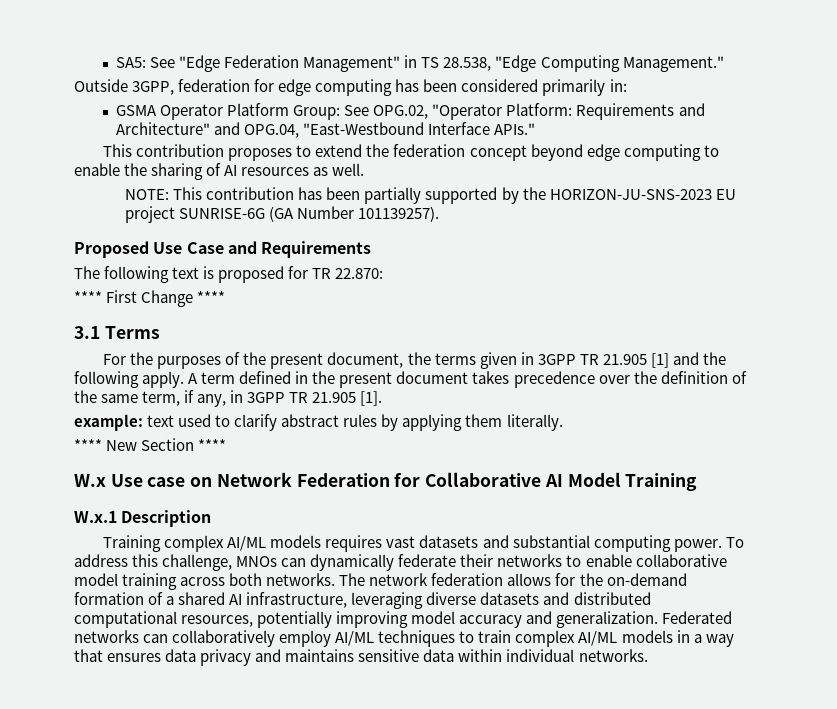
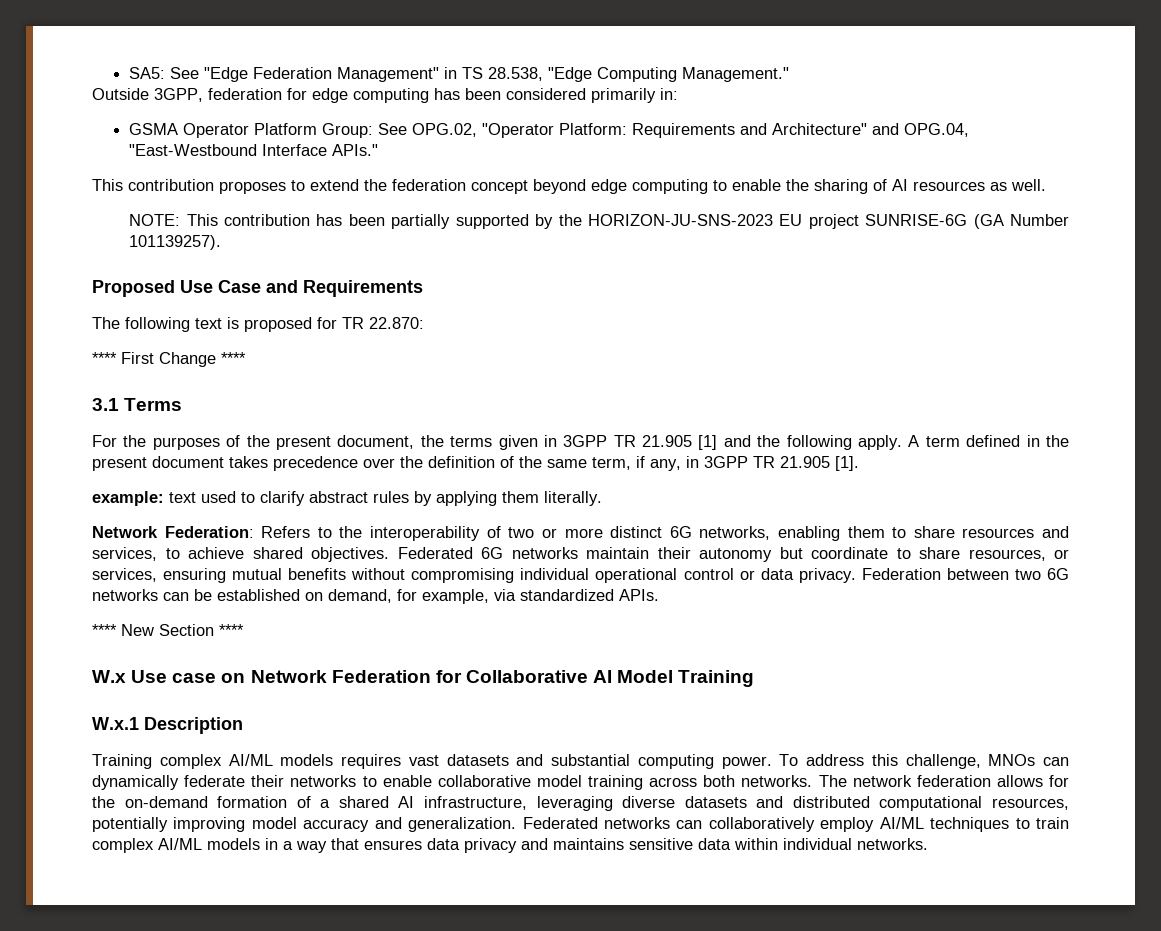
+ Network Federation: Refers to the interoperability of two or more distinct 6G networks, enabling them to share resources and services, to achieve shared objectives. Federated 6G networks maintain their autonomy but coordinate to share resources, or services, ensuring mutual benefits without compromising individual operational control or data privacy. Federation between two 6G networks can be established on demand, for example, via standardized APIs.

